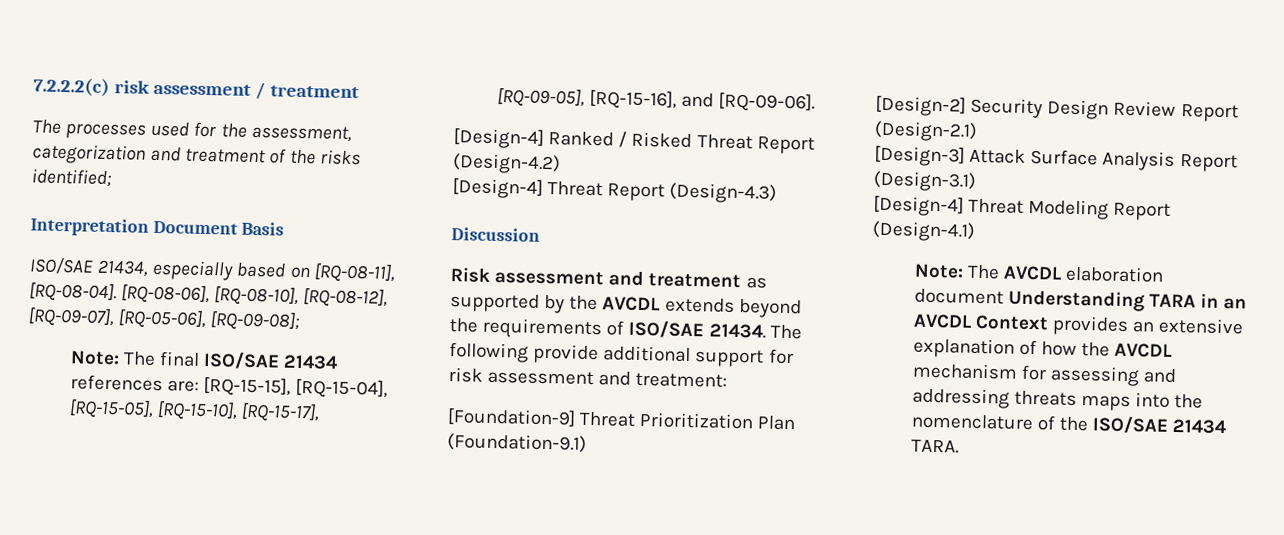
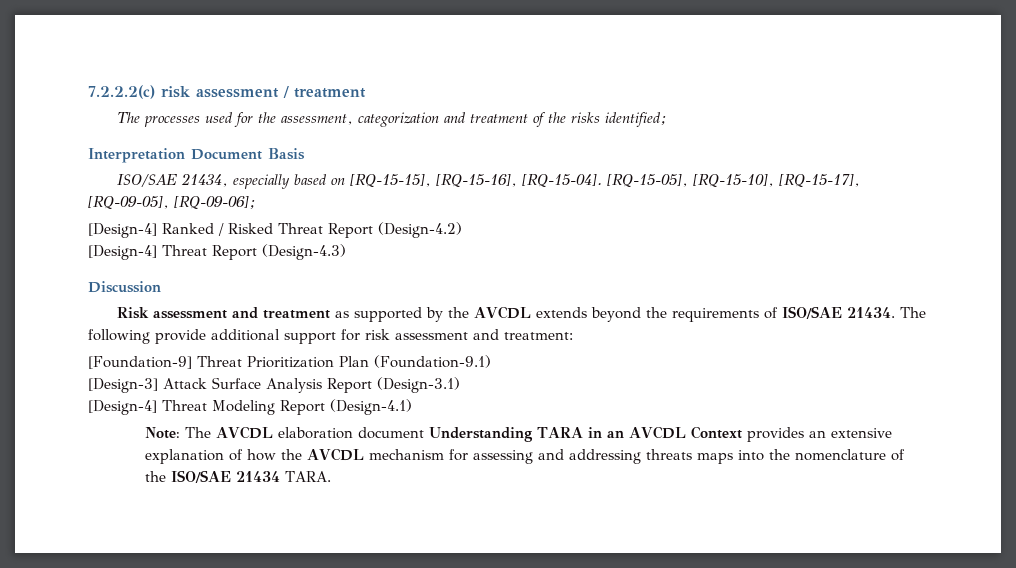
- ISO/SAE 21434, especially based on [RQ-08-11], [RQ-08-04]. [RQ-08-06], [RQ-08-10], [RQ-08-12], [RQ-09-07], [RQ-05-06], [RQ-09-08];
- Note: The final ISO/SAE 21434 references are: [RQ-15-15], [RQ-15-04], [RQ-15-05], [RQ-15-10], [RQ-15-17], [RQ-09-05], [RQ-15-16], and [RQ-09-06].
+ ISO/SAE 21434, especially based on [RQ-15-15], [RQ-15-16], [RQ-15-04]. [RQ-15-05], [RQ-15-10], [RQ-15-17], [RQ-09-05], [RQ-09-06];
- [Design-2] Security Design Review Report (Design-2.1)

